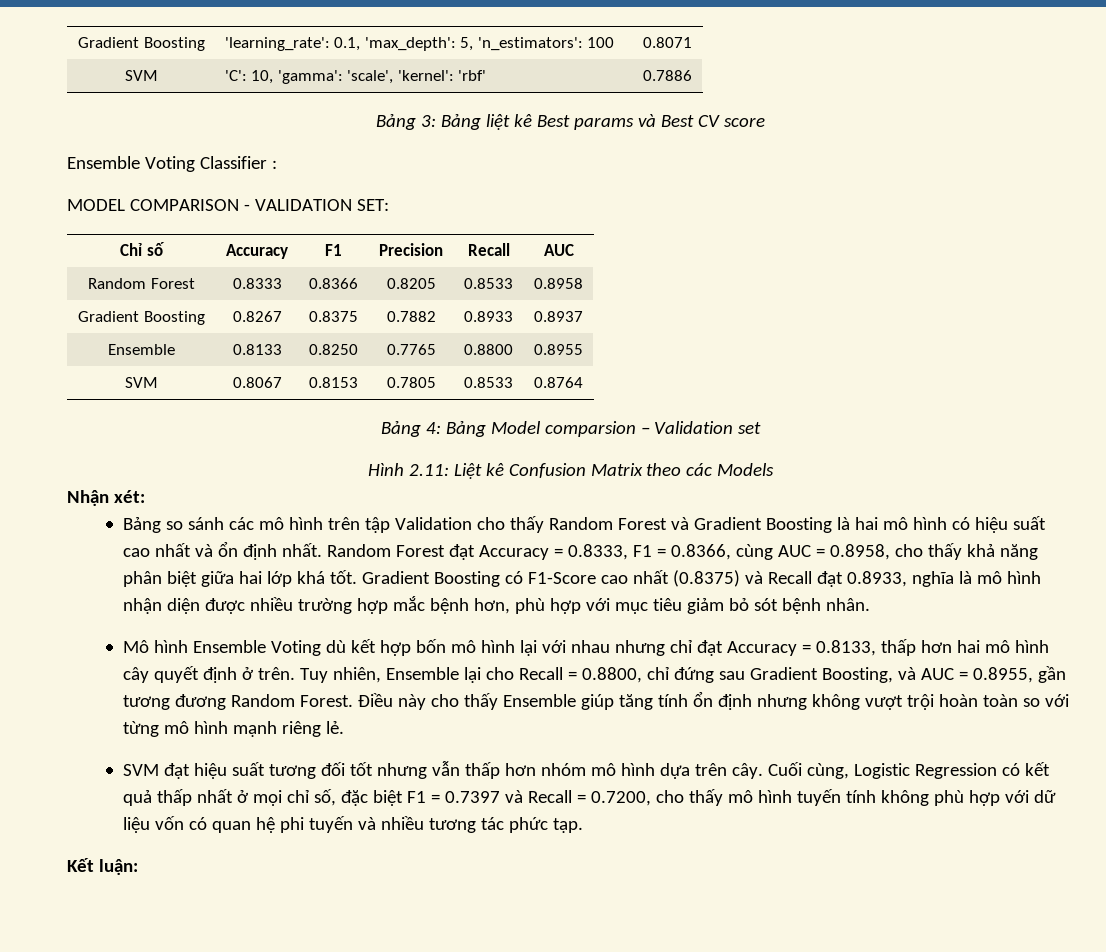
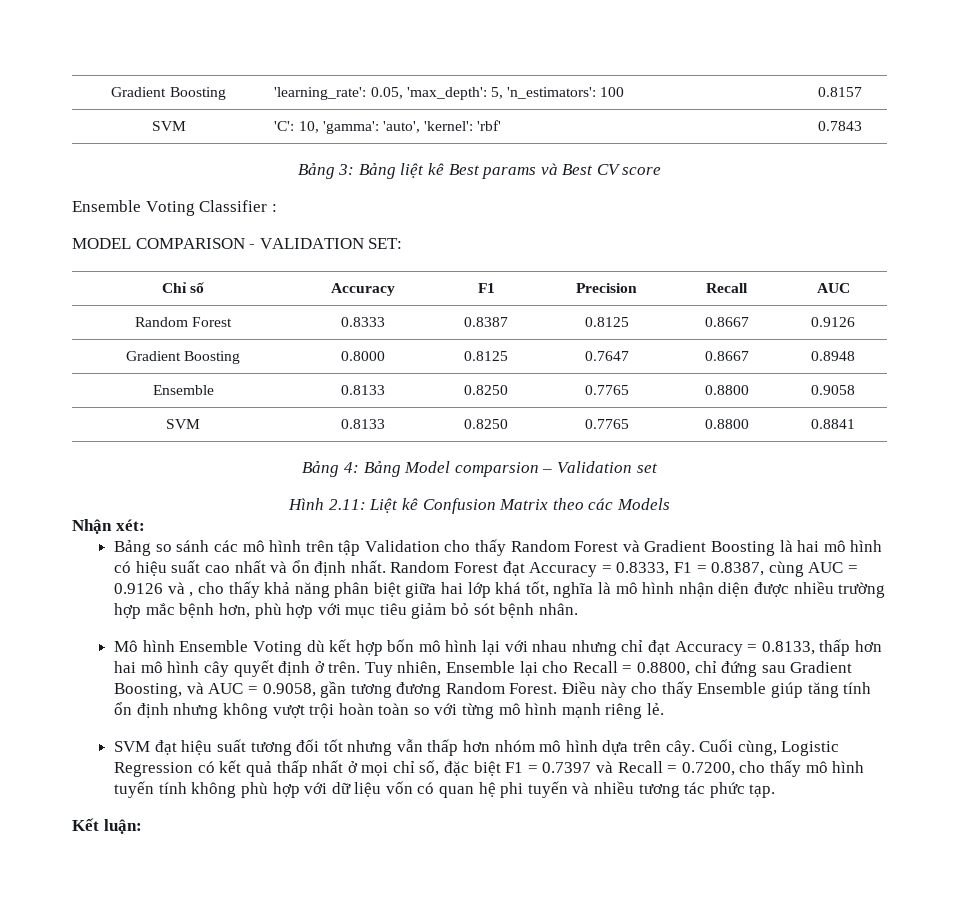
- Gradient Boosting | 'learning_rate': 0.1, 'max_depth': 5, 'n_estimators': 100 | 0.8071
+ Gradient Boosting | 'learning_rate': 0.05, 'max_depth': 5, 'n_estimators': 100 | 0.8157
- SVM | 'C': 10, 'gamma': 'scale', 'kernel': 'rbf' | 0.7886
+ SVM | 'C': 10, 'gamma': 'auto', 'kernel': 'rbf' | 0.7843
- Random Forest | 0.8333 | 0.8366 | 0.8205 | 0.8533 | 0.8958
- Gradient Boosting | 0.8267 | 0.8375 | 0.7882 | 0.8933 | 0.8937
+ Random Forest | 0.8333 | 0.8387 | 0.8125 | 0.8667 | 0.9126
+ Gradient Boosting | 0.8000 | 0.8125 | 0.7647 | 0.8667 | 0.8948
- Ensemble | 0.8133 | 0.8250 | 0.7765 | 0.8800 | 0.8955
- SVM | 0.8067 | 0.8153 | 0.7805 | 0.8533 | 0.8764
+ Ensemble | 0.8133 | 0.8250 | 0.7765 | 0.8800 | 0.9058
+ SVM | 0.8133 | 0.8250 | 0.7765 | 0.8800 | 0.8841
- Random Forest đạt Accuracy = 0.8333, F1 = 0.8366, cùng AUC = 0.8958, cho thấy khả năng phân biệt giữa hai lớp khá tốt. Gradient Boosting có F1-Score cao nhất (0.8375) và Recall đạt 0.8933, nghĩa là mô hình nhận diện được nhiều trường hợp mắc bệnh hơn, phù hợp với mục tiêu giảm bỏ sót bệnh nhân.
+ Random Forest đạt Accuracy = 0.8333, F1 = 0.8387, cùng AUC = 0.9126 và , cho thấy khả năng phân biệt giữa hai lớp khá tốt, nghĩa là mô hình nhận diện được nhiều trường hợp mắc bệnh hơn, phù hợp với mục tiêu giảm bỏ sót bệnh nhân.
- Tuy nhiên, Ensemble lại cho Recall = 0.8800, chỉ đứng sau Gradient Boosting, và AUC = 0.8955, gần tương đương Random Forest.
+ Tuy nhiên, Ensemble lại cho Recall = 0.8800, chỉ đứng sau Gradient Boosting, và AUC = 0.9058, gần tương đương Random Forest.

